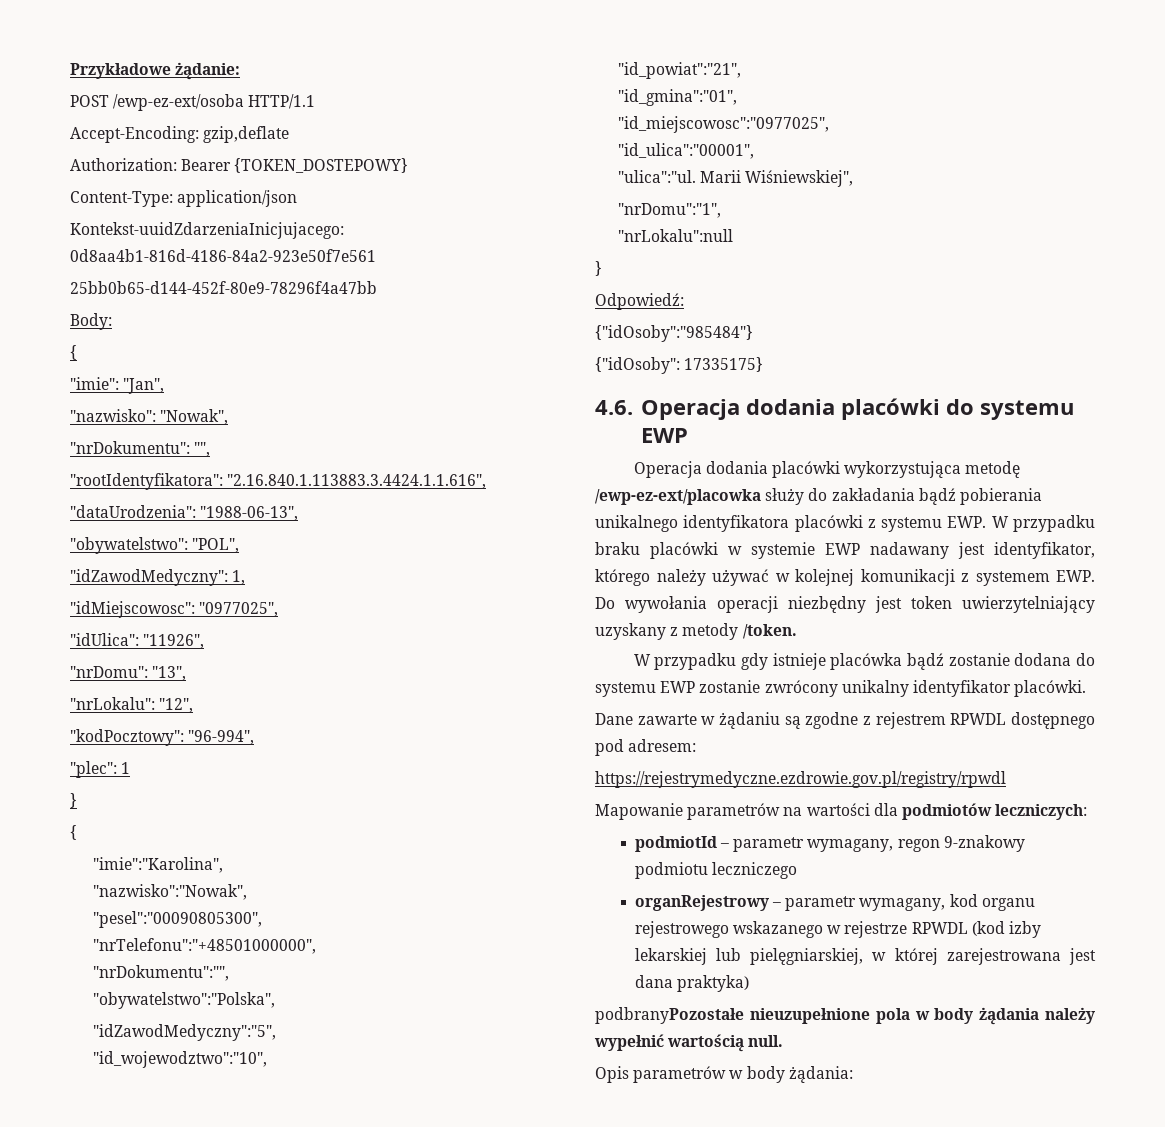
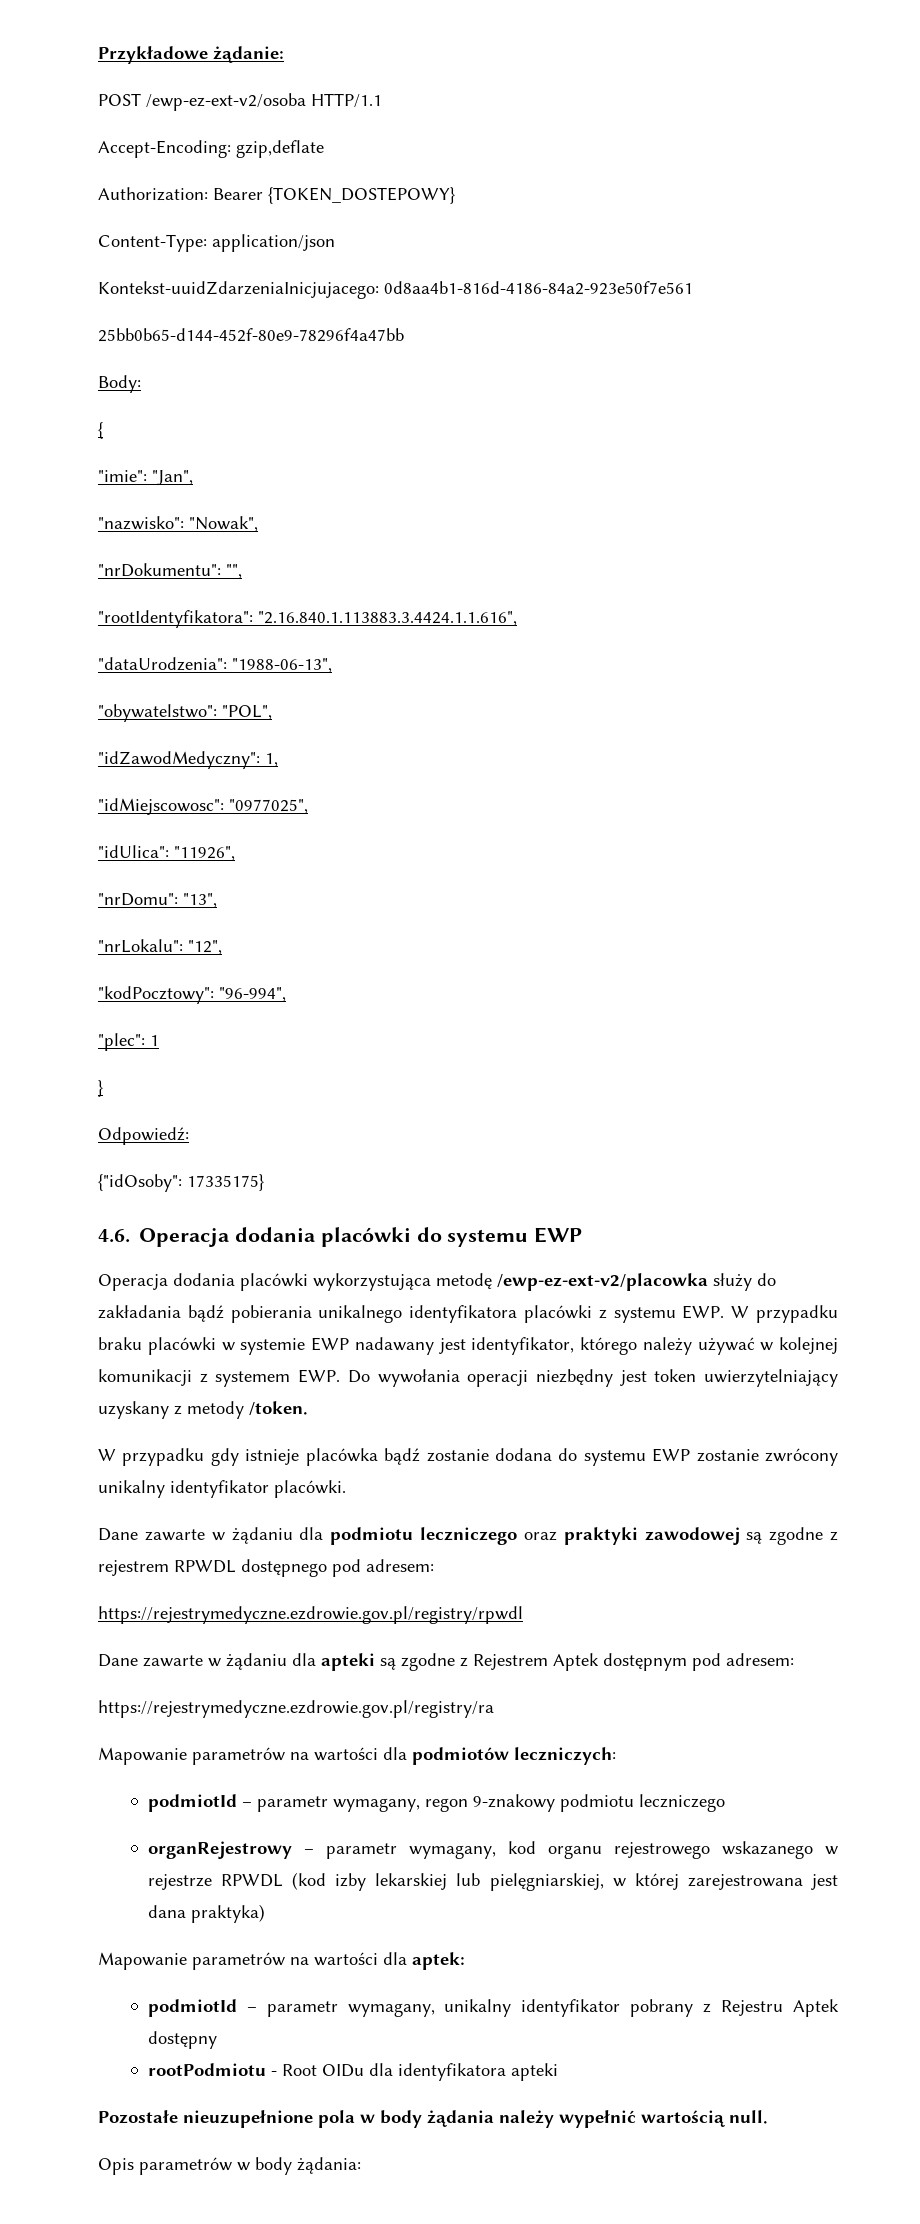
- POST /ewp-ez-ext/osoba HTTP/1.1
+ POST /ewp-ez-ext-v2/osoba HTTP/1.1
  "plec": 1
- }
- {
- "imie":"Karolina",
- "nazwisko":"Nowak",
- "pesel":"00090805300",
- "nrTelefonu":"+48501000000",
- "nrDokumentu":"",
- "obywatelstwo":"Polska",
- "idZawodMedyczny":"5",
- "id_wojewodztwo":"10",
- "id_powiat":"21",
- "id_gmina":"01",
- "id_miejscowosc":"0977025",
- "id_ulica":"00001",
- "ulica":"ul. Marii Wiśniewskiej",
- "nrDomu":"1",
- "nrLokalu":null
- {"idOsoby":"985484"}
- Operacja dodania placówki wykorzystująca metodę /ewp-ez-ext/placowka służy do zakładania bądź pobierania unikalnego identyfikatora placówki z systemu EWP. W przypadku braku placówki w systemie EWP nadawany jest identyfikator, którego należy używać w kolejnej komunikacji z systemem EWP. Do wywołania operacji niezbędny jest token uwierzytelniający uzyskany z metody /token.
+ Operacja dodania placówki wykorzystująca metodę /ewp-ez-ext-v2/placowka służy do zakładania bądź pobierania unikalnego identyfikatora placówki z systemu EWP. W przypadku braku placówki w systemie EWP nadawany jest identyfikator, którego należy używać w kolejnej komunikacji z systemem EWP. Do wywołania operacji niezbędny jest token uwierzytelniający uzyskany z metody /token.
- Dane zawarte w żądaniu są zgodne z rejestrem RPWDL dostępnego pod adresem:
+ Dane zawarte w żądaniu dla podmiotu leczniczego oraz praktyki zawodowej są zgodne z rejestrem RPWDL dostępnego pod adresem:
+ Dane zawarte w żądaniu dla apteki są zgodne z Rejestrem Aptek dostępnym pod adresem:
+ https://rejestrymedyczne.ezdrowie.gov.pl/registry/ra
- podbranyPozostałe nieuzupełnione pola w body żądania należy wypełnić wartością null.
+ Mapowanie parametrów na wartości dla aptek:
+ podmiotId – parametr wymagany, unikalny identyfikator pobrany z Rejestru Aptek dostępny
+ rootPodmiotu - Root OIDu dla identyfikatora apteki
+ Pozostałe nieuzupełnione pola w body żądania należy wypełnić wartością null.

